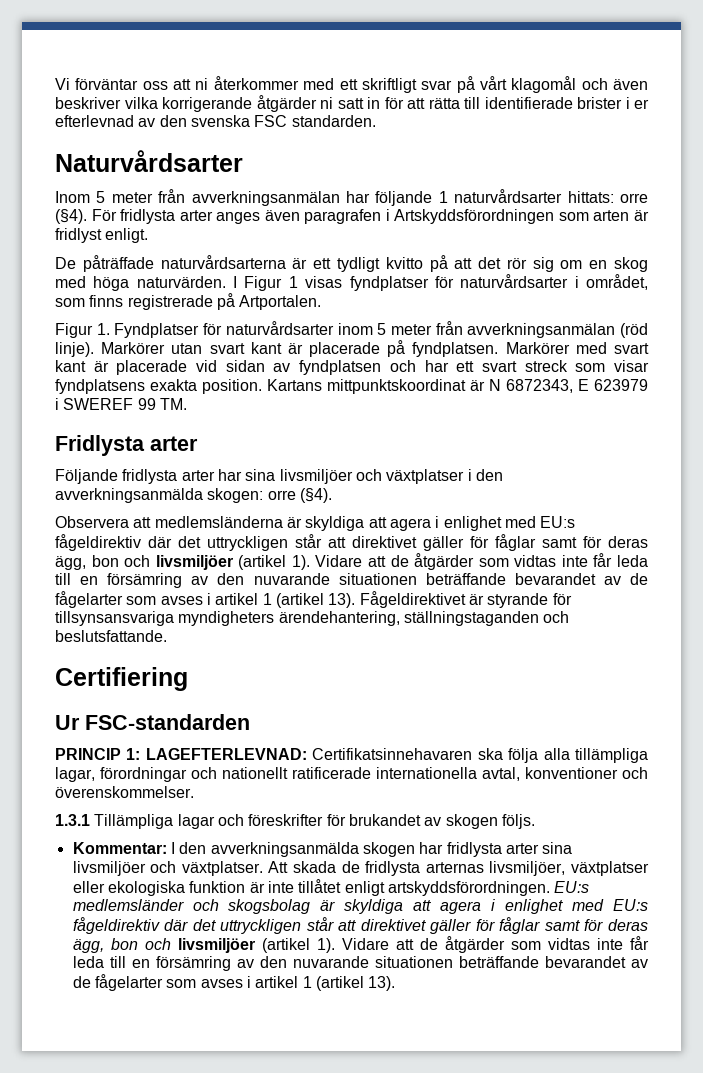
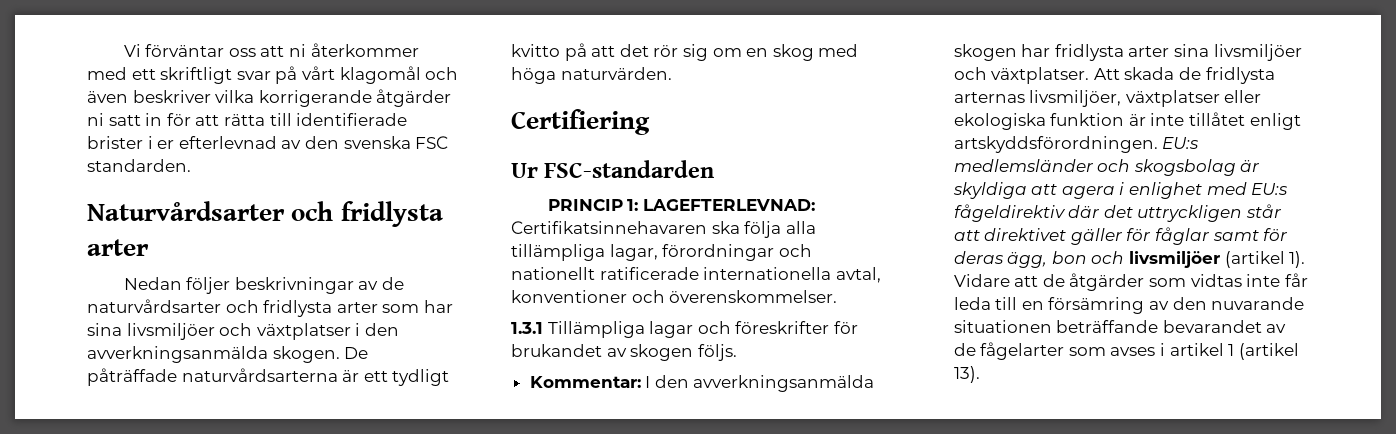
- Naturvårdsarter
- Inom 5 meter från avverkningsanmälan har följande 1 naturvårdsarter hittats: orre (§4). För fridlysta arter anges även paragrafen i Artskyddsförordningen som arten är fridlyst enligt.
- De påträffade naturvårdsarterna är ett tydligt kvitto på att det rör sig om en skog med höga naturvärden. I Figur 1 visas fyndplatser för naturvårdsarter i området, som finns registrerade på Artportalen.
- Figur 1. Fyndplatser för naturvårdsarter inom 5 meter från avverkningsanmälan (röd linje). Markörer utan svart kant är placerade på fyndplatsen. Markörer med svart kant är placerade vid sidan av fyndplatsen och har ett svart streck som visar fyndplatsens exakta position. Kartans mittpunktskoordinat är N 6872343, E 623979 i SWEREF 99 TM.
- Fridlysta arter
- Följande fridlysta arter har sina livsmiljöer och växtplatser i den avverkningsanmälda skogen: orre (§4).
- Observera att medlemsländerna är skyldiga att agera i enlighet med EU:s fågeldirektiv där det uttryckligen står att direktivet gäller för fåglar samt för deras ägg, bon och livsmiljöer (artikel 1). Vidare att de åtgärder som vidtas inte får leda till en försämring av den nuvarande situationen beträffande bevarandet av de fågelarter som avses i artikel 1 (artikel 13). Fågeldirektivet är styrande för tillsynsansvariga myndigheters ärendehantering, ställningstaganden och beslutsfattande.
+ Naturvårdsarter och fridlysta arter
+ Nedan följer beskrivningar av de naturvårdsarter och fridlysta arter som har sina livsmiljöer och växtplatser i den avverkningsanmälda skogen. De påträffade naturvårdsarterna är ett tydligt kvitto på att det rör sig om en skog med höga naturvärden.

